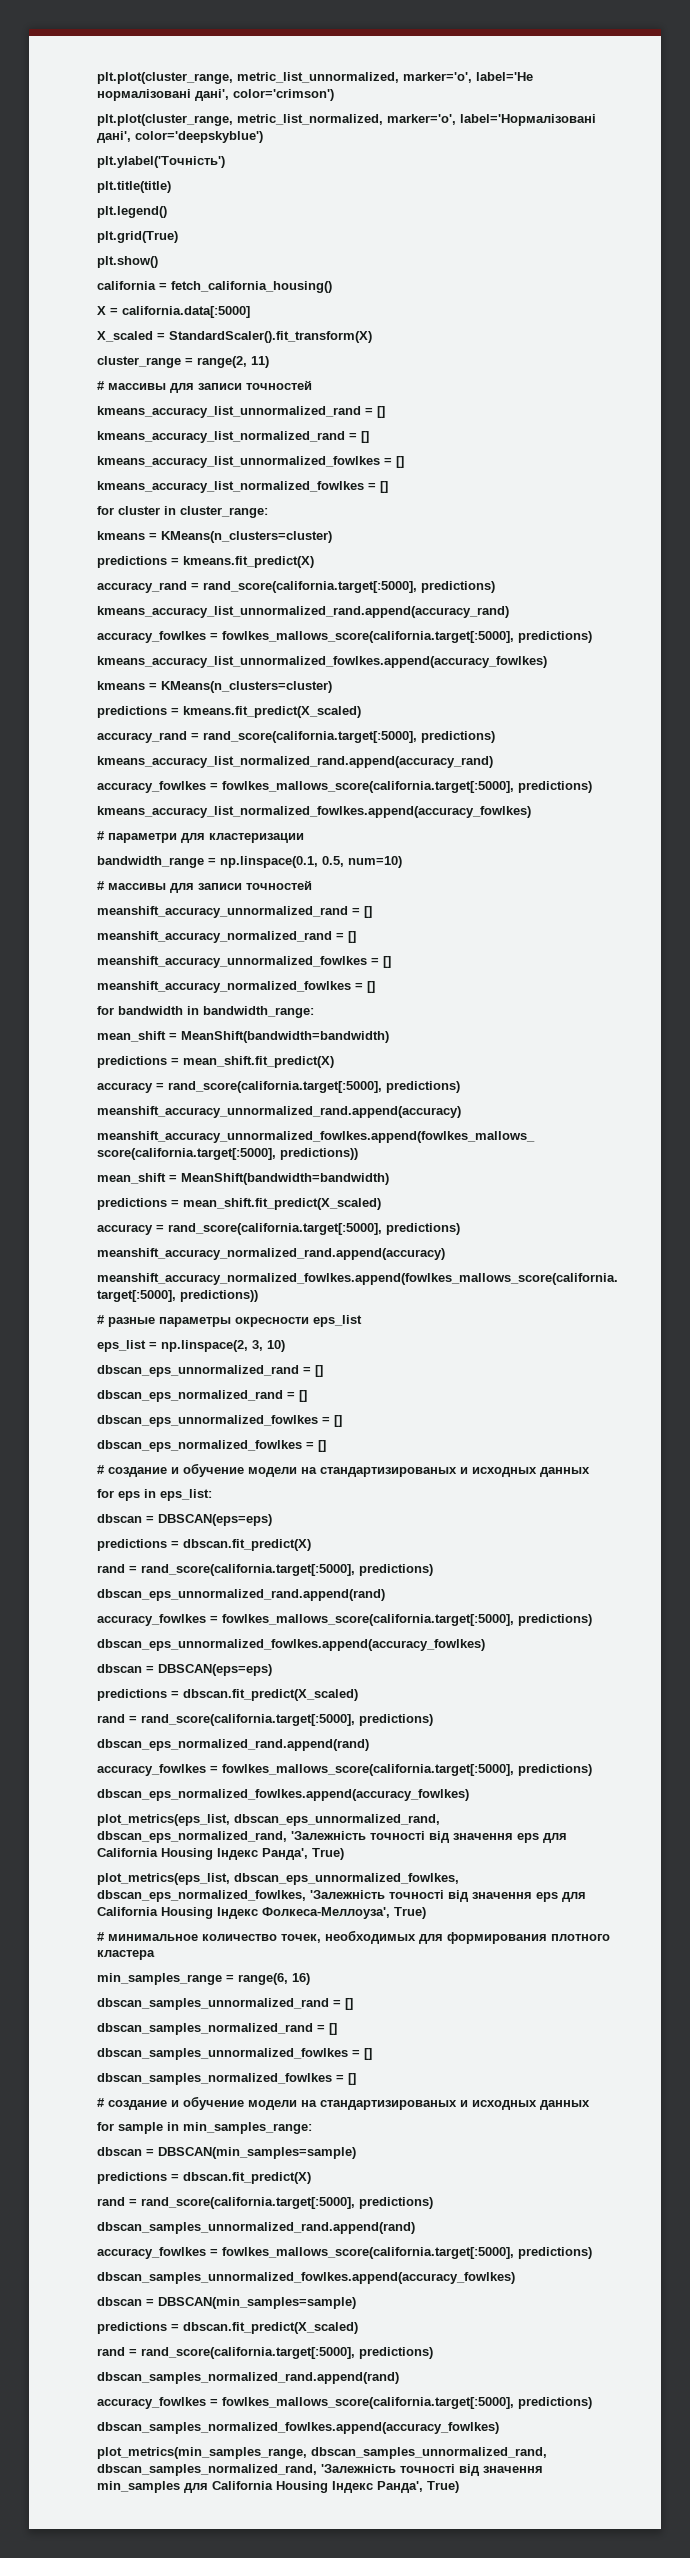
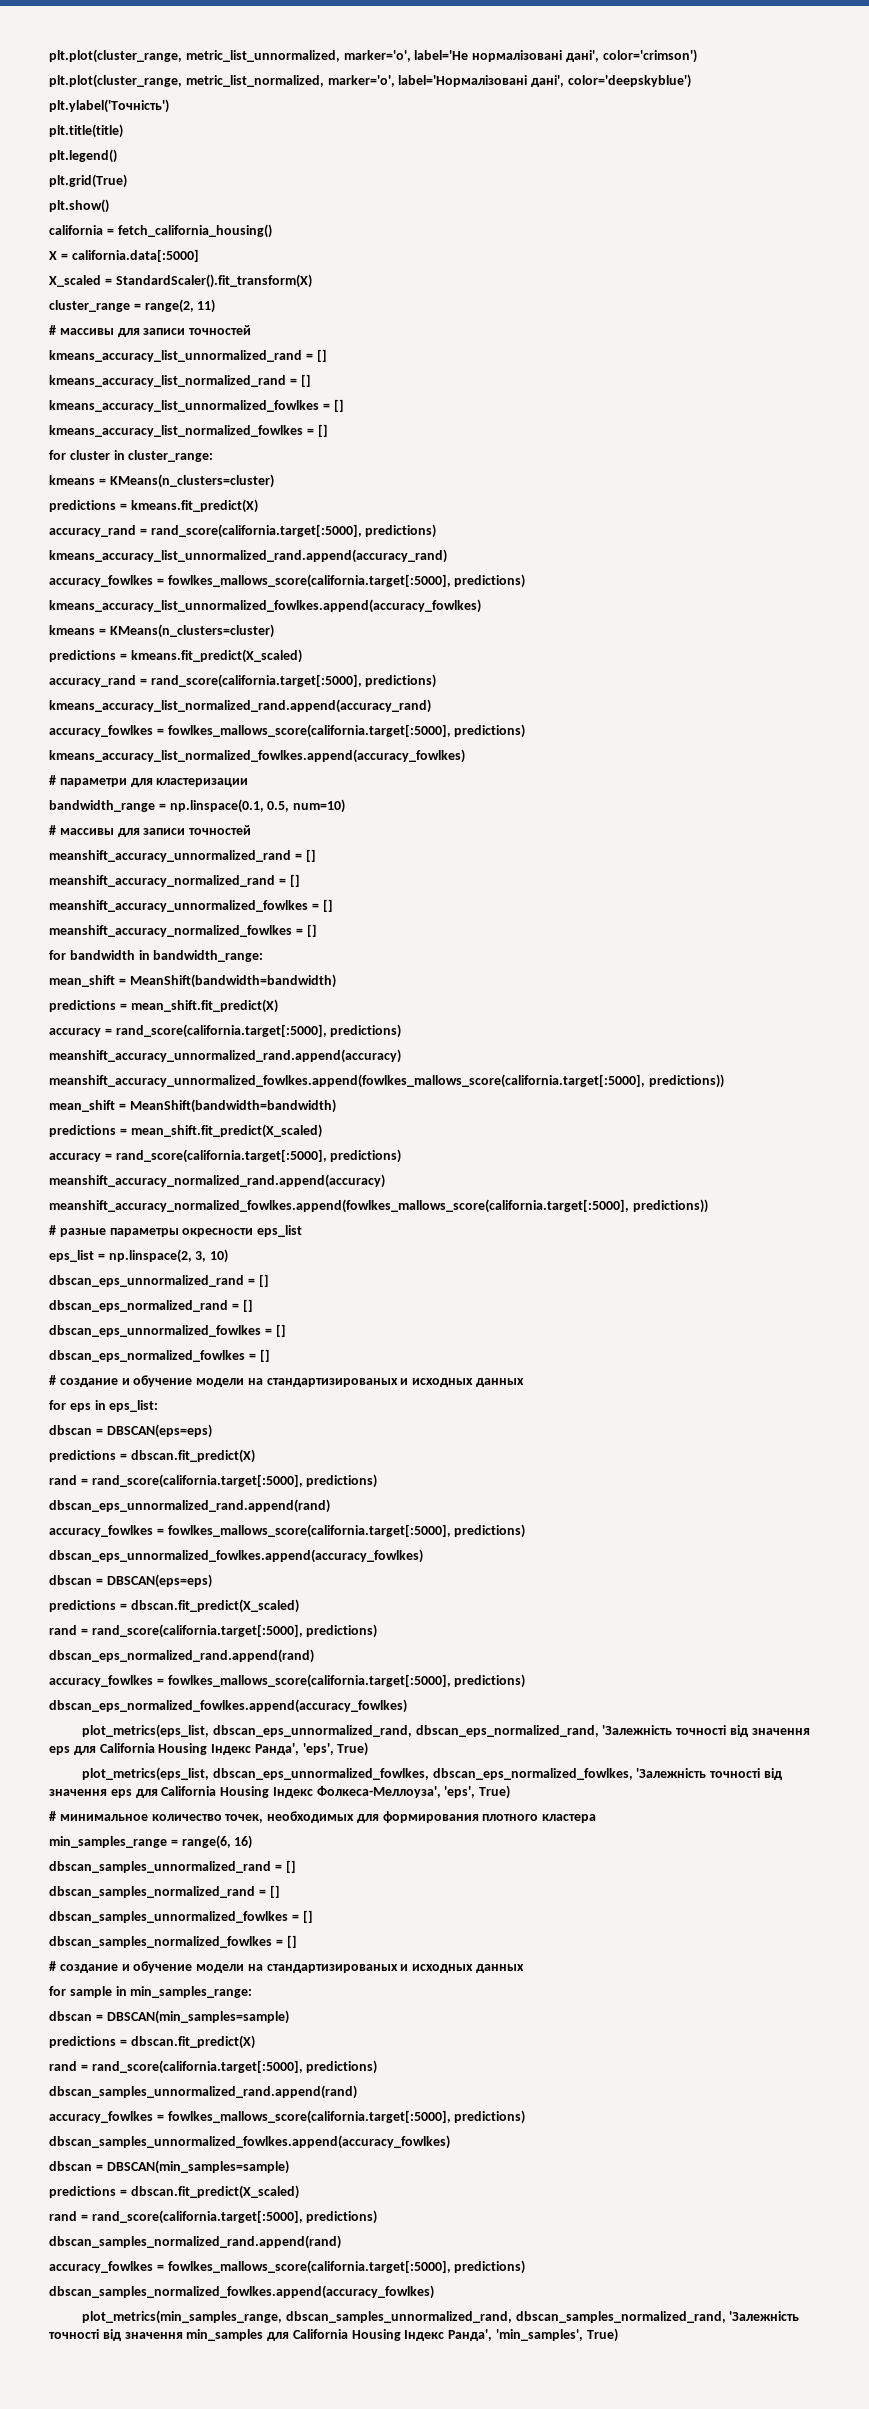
- plot_metrics(eps_list, dbscan_eps_unnormalized_rand, dbscan_eps_normalized_rand, 'Залежність точності від значення eps для California Housing Індекс Ранда', True)
+ plot_metrics(eps_list, dbscan_eps_unnormalized_rand, dbscan_eps_normalized_rand, 'Залежність точності від значення eps для California Housing Індекс Ранда', 'eps', True)
- plot_metrics(eps_list, dbscan_eps_unnormalized_fowlkes, dbscan_eps_normalized_fowlkes, 'Залежність точності від значення eps для California Housing Індекс Фолкеса-Меллоуза', True)
+ plot_metrics(eps_list, dbscan_eps_unnormalized_fowlkes, dbscan_eps_normalized_fowlkes, 'Залежність точності від значення eps для California Housing Індекс Фолкеса-Меллоуза', 'eps', True)
- plot_metrics(min_samples_range, dbscan_samples_unnormalized_rand, dbscan_samples_normalized_rand, 'Залежність точності від значення min_samples для California Housing Індекс Ранда', True)
+ plot_metrics(min_samples_range, dbscan_samples_unnormalized_rand, dbscan_samples_normalized_rand, 'Залежність точності від значення min_samples для California Housing Індекс Ранда', 'min_samples', True)

